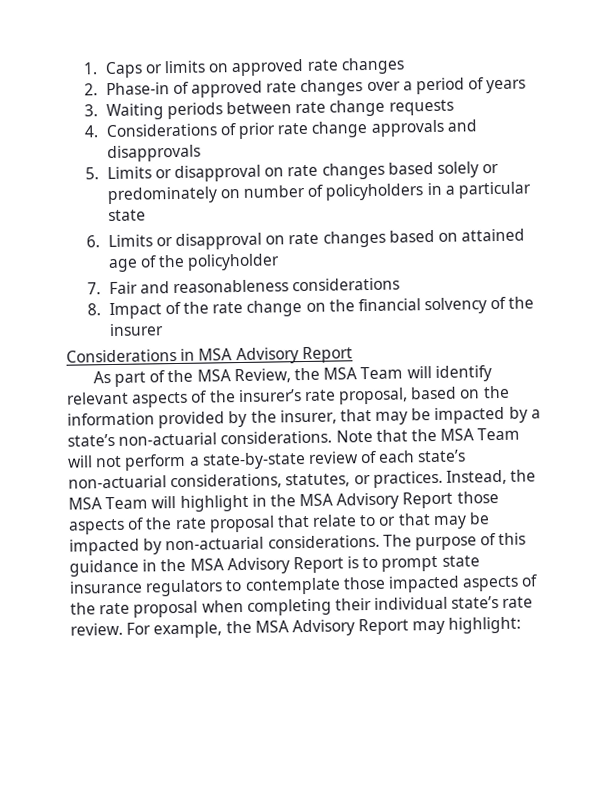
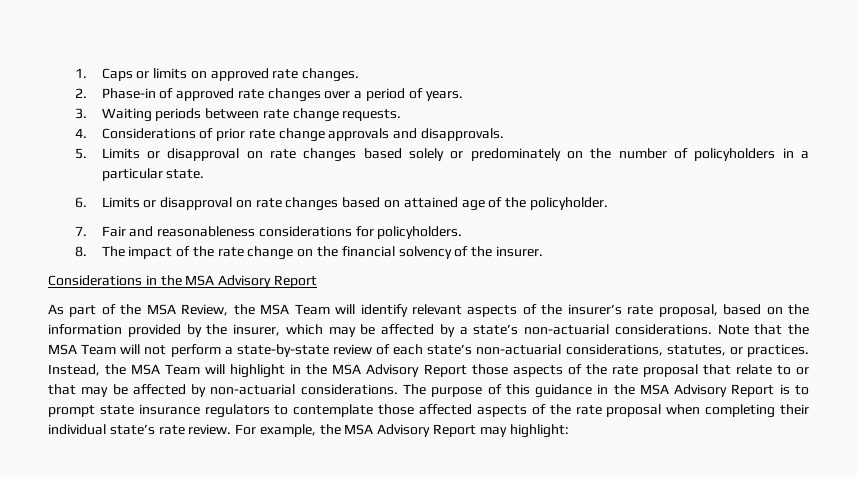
- 1. Caps or limits on approved rate changes
+ 1. Caps or limits on approved rate changes.
- 2. Phase-in of approved rate changes over a period of years
+ 2. Phase-in of approved rate changes over a period of years.
- 3. Waiting periods between rate change requests
+ 3. Waiting periods between rate change requests.
- 4. Considerations of prior rate change approvals and disapprovals
+ 4. Considerations of prior rate change approvals and disapprovals.
- 5. Limits or disapproval on rate changes based solely or predominately on number of policyholders in a particular state
+ 5. Limits or disapproval on rate changes based solely or predominately on the number of policyholders in a particular state.
- 6. Limits or disapproval on rate changes based on attained age of the policyholder
+ 6. Limits or disapproval on rate changes based on attained age of the policyholder.
- 7. Fair and reasonableness considerations
+ 7. Fair and reasonableness considerations for policyholders.
- 8. Impact of the rate change on the financial solvency of the insurer
+ 8. The impact of the rate change on the financial solvency of the insurer.
- Considerations in MSA Advisory Report
+ Considerations in the MSA Advisory Report
- As part of the MSA Review, the MSA Team will identify relevant aspects of the insurer’s rate proposal, based on the information provided by the insurer, that may be impacted by a state’s non-actuarial considerations.
+ As part of the MSA Review, the MSA Team will identify relevant aspects of the insurer’s rate proposal, based on the information provided by the insurer, which may be affected by a state’s non-actuarial considerations.
- Instead, the MSA Team will highlight in the MSA Advisory Report those aspects of the rate proposal that relate to or that may be impacted by non-actuarial considerations.
+ Instead, the MSA Team will highlight in the MSA Advisory Report those aspects of the rate proposal that relate to or that may be affected by non-actuarial considerations.
- The purpose of this guidance in the MSA Advisory Report is to prompt state insurance regulators to contemplate those impacted aspects of the rate proposal when completing their individual state’s rate review.
+ The purpose of this guidance in the MSA Advisory Report is to prompt state insurance regulators to contemplate those affected aspects of the rate proposal when completing their individual state’s rate review.

